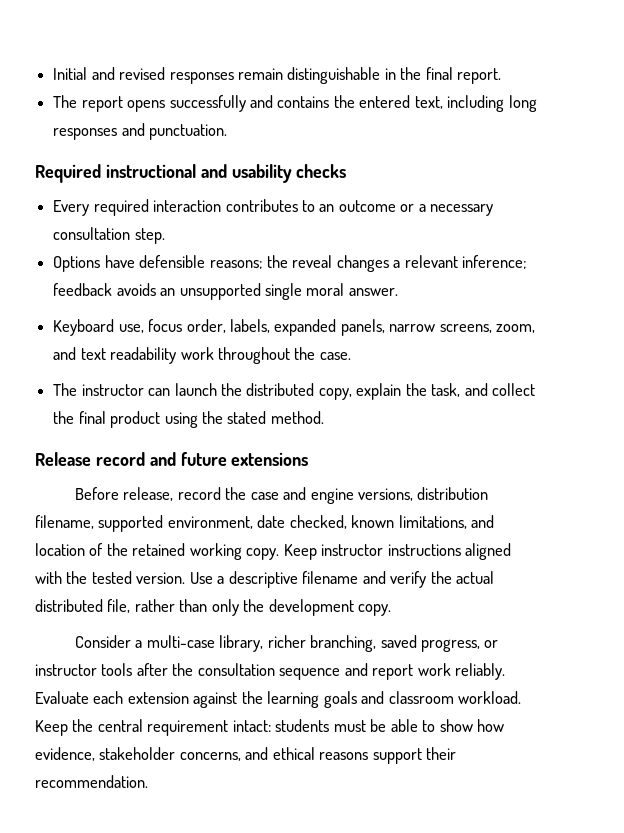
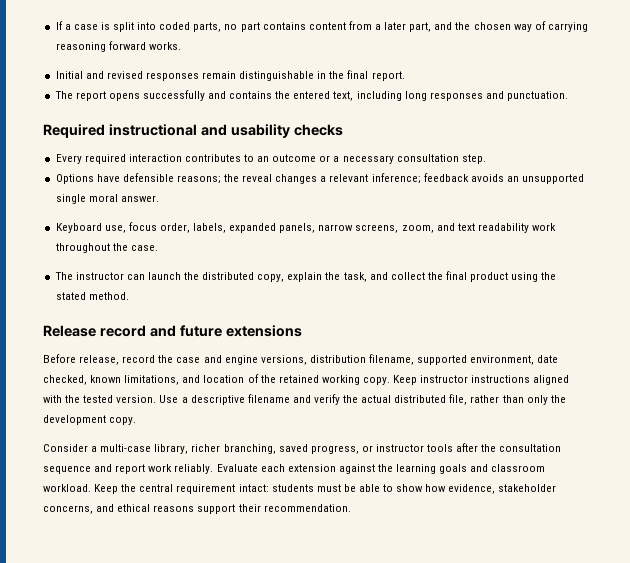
+ If a case is split into coded parts, no part contains content from a later part, and the chosen way of carrying reasoning forward works.

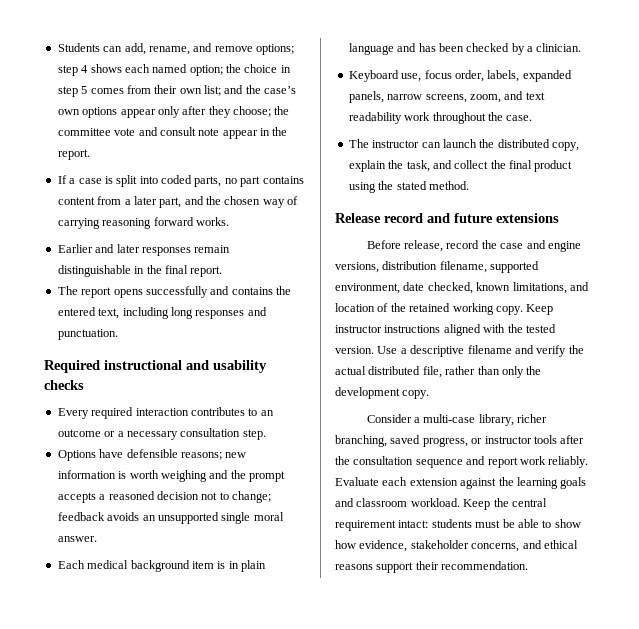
+ Students can add, rename, and remove options; step 4 shows each named option; the choice in step 5 comes from their own list; and the case’s own options appear only after they choose; the committee vote and consult note appear in the report.
- Initial and revised responses remain distinguishable in the final report.
+ Earlier and later responses remain distinguishable in the final report.
- Options have defensible reasons; the reveal changes a relevant inference; feedback avoids an unsupported single moral answer.
+ Options have defensible reasons; new information is worth weighing and the prompt accepts a reasoned decision not to change; feedback avoids an unsupported single moral answer.
+ Each medical background item is in plain language and has been checked by a clinician.

